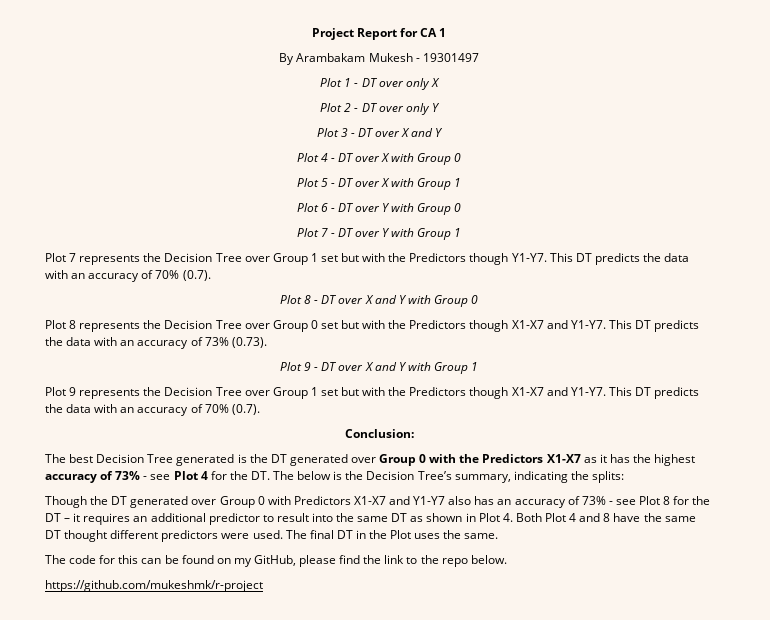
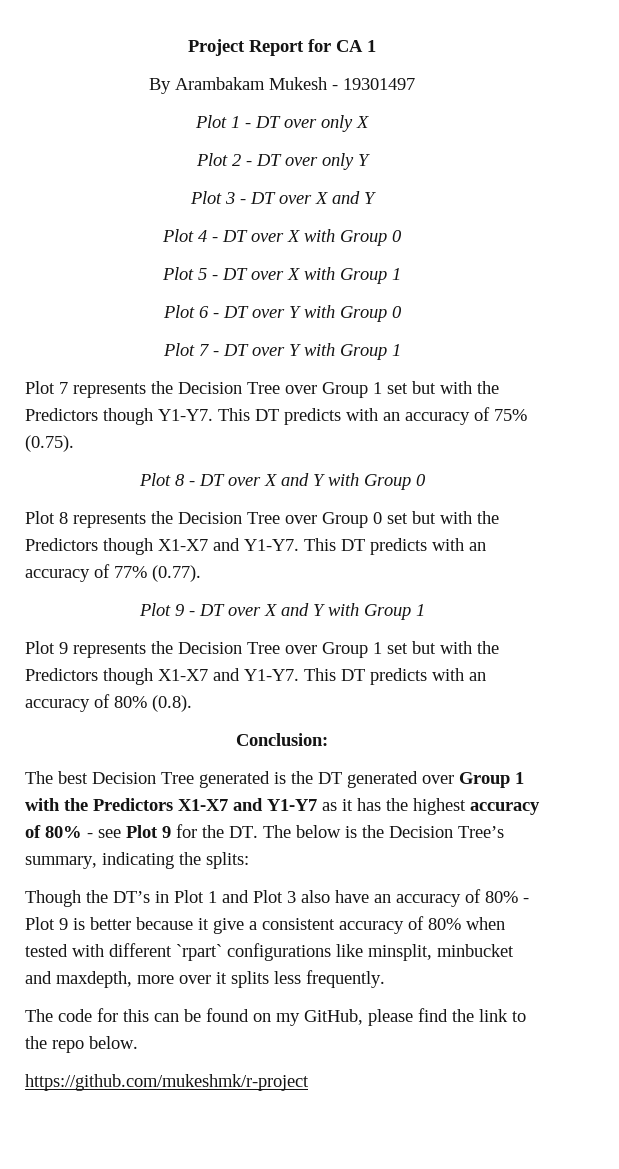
- Plot 7 represents the Decision Tree over Group 1 set but with the Predictors though Y1-Y7. This DT predicts the data with an accuracy of 70% (0.7).
+ Plot 7 represents the Decision Tree over Group 1 set but with the Predictors though Y1-Y7. This DT predicts with an accuracy of 75% (0.75).
- This DT predicts the data with an accuracy of 73% (0.73).
+ This DT predicts with an accuracy of 77% (0.77).
- Plot 9 represents the Decision Tree over Group 1 set but with the Predictors though X1-X7 and Y1-Y7. This DT predicts the data with an accuracy of 70% (0.7).
+ Plot 9 represents the Decision Tree over Group 1 set but with the Predictors though X1-X7 and Y1-Y7. This DT predicts with an accuracy of 80% (0.8).
- The best Decision Tree generated is the DT generated over Group 0 with the Predictors X1-X7 as it has the highest accuracy of 73% - see Plot 4 for the DT. The below is the Decision Tree’s summary, indicating the splits:
+ The best Decision Tree generated is the DT generated over Group 1 with the Predictors X1-X7 and Y1-Y7 as it has the highest accuracy of 80% - see Plot 9 for the DT. The below is the Decision Tree’s summary, indicating the splits:
- Though the DT generated over Group 0 with Predictors X1-X7 and Y1-Y7 also has an accuracy of 73% - see Plot 8 for the DT – it requires an additional predictor to result into the same DT as shown in Plot 4. Both Plot 4 and 8 have the same DT thought different predictors were used. The final DT in the Plot uses the same.
+ Though the DT’s in Plot 1 and Plot 3 also have an accuracy of 80% - Plot 9 is better because it give a consistent accuracy of 80% when tested with different `rpart` configurations like minsplit, minbucket and maxdepth, more over it splits less frequently.

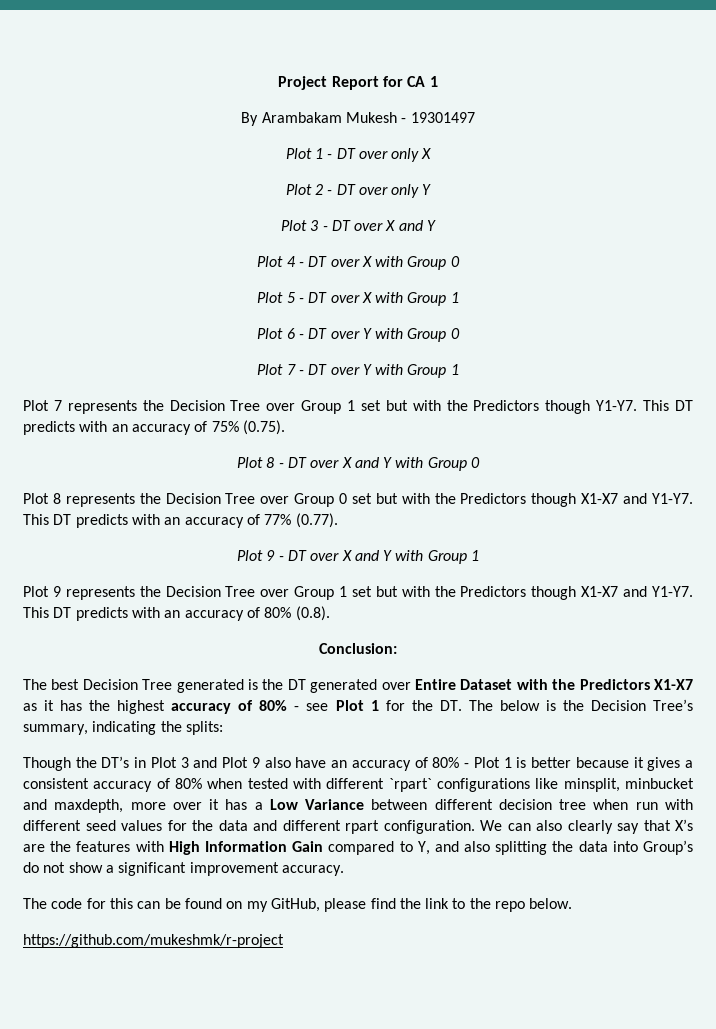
- The best Decision Tree generated is the DT generated over Group 1 with the Predictors X1-X7 and Y1-Y7 as it has the highest accuracy of 80% - see Plot 9 for the DT. The below is the Decision Tree’s summary, indicating the splits:
+ The best Decision Tree generated is the DT generated over Entire Dataset with the Predictors X1-X7 as it has the highest accuracy of 80% - see Plot 1 for the DT. The below is the Decision Tree’s summary, indicating the splits:
- Though the DT’s in Plot 1 and Plot 3 also have an accuracy of 80% - Plot 9 is better because it give a consistent accuracy of 80% when tested with different `rpart` configurations like minsplit, minbucket and maxdepth, more over it splits less frequently.
+ Though the DT’s in Plot 3 and Plot 9 also have an accuracy of 80% - Plot 1 is better because it gives a consistent accuracy of 80% when tested with different `rpart` configurations like minsplit, minbucket and maxdepth, more over it has a Low Variance between different decision tree when run with different seed values for the data and different rpart configuration. We can also clearly say that X’s are the features with High Information Gain compared to Y, and also splitting the data into Group’s do not show a significant improvement accuracy.

